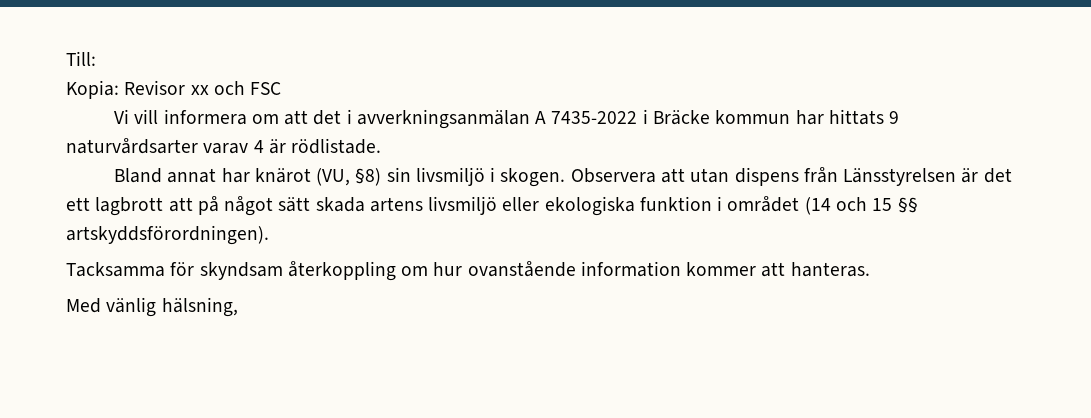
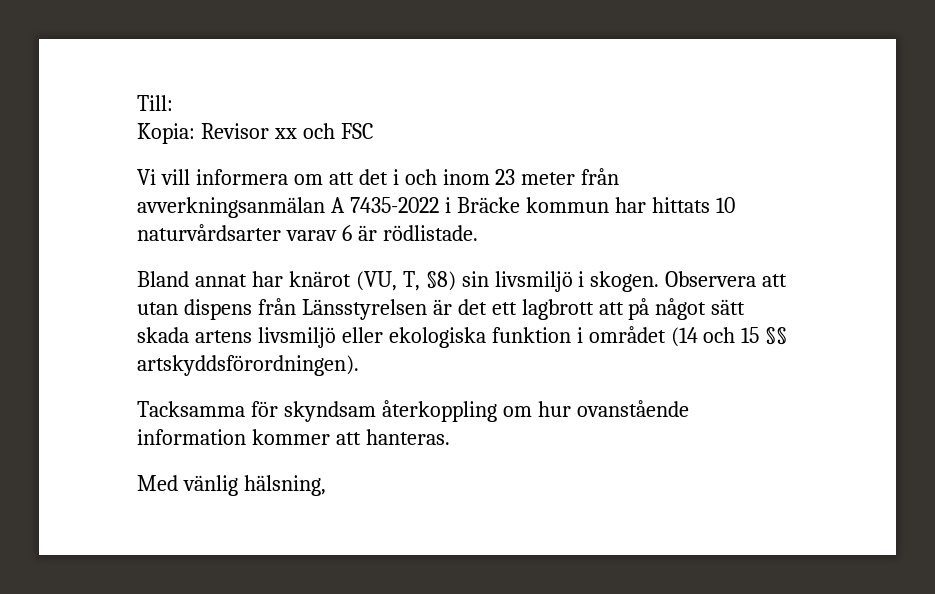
- Vi vill informera om att det i avverkningsanmälan A 7435-2022 i Bräcke kommun har hittats 9 naturvårdsarter varav 4 är rödlistade.
+ Vi vill informera om att det i och inom 23 meter från avverkningsanmälan A 7435-2022 i Bräcke kommun har hittats 10 naturvårdsarter varav 6 är rödlistade.
- Bland annat har knärot (VU, §8) sin livsmiljö i skogen.
+ Bland annat har knärot (VU, T, §8) sin livsmiljö i skogen.

